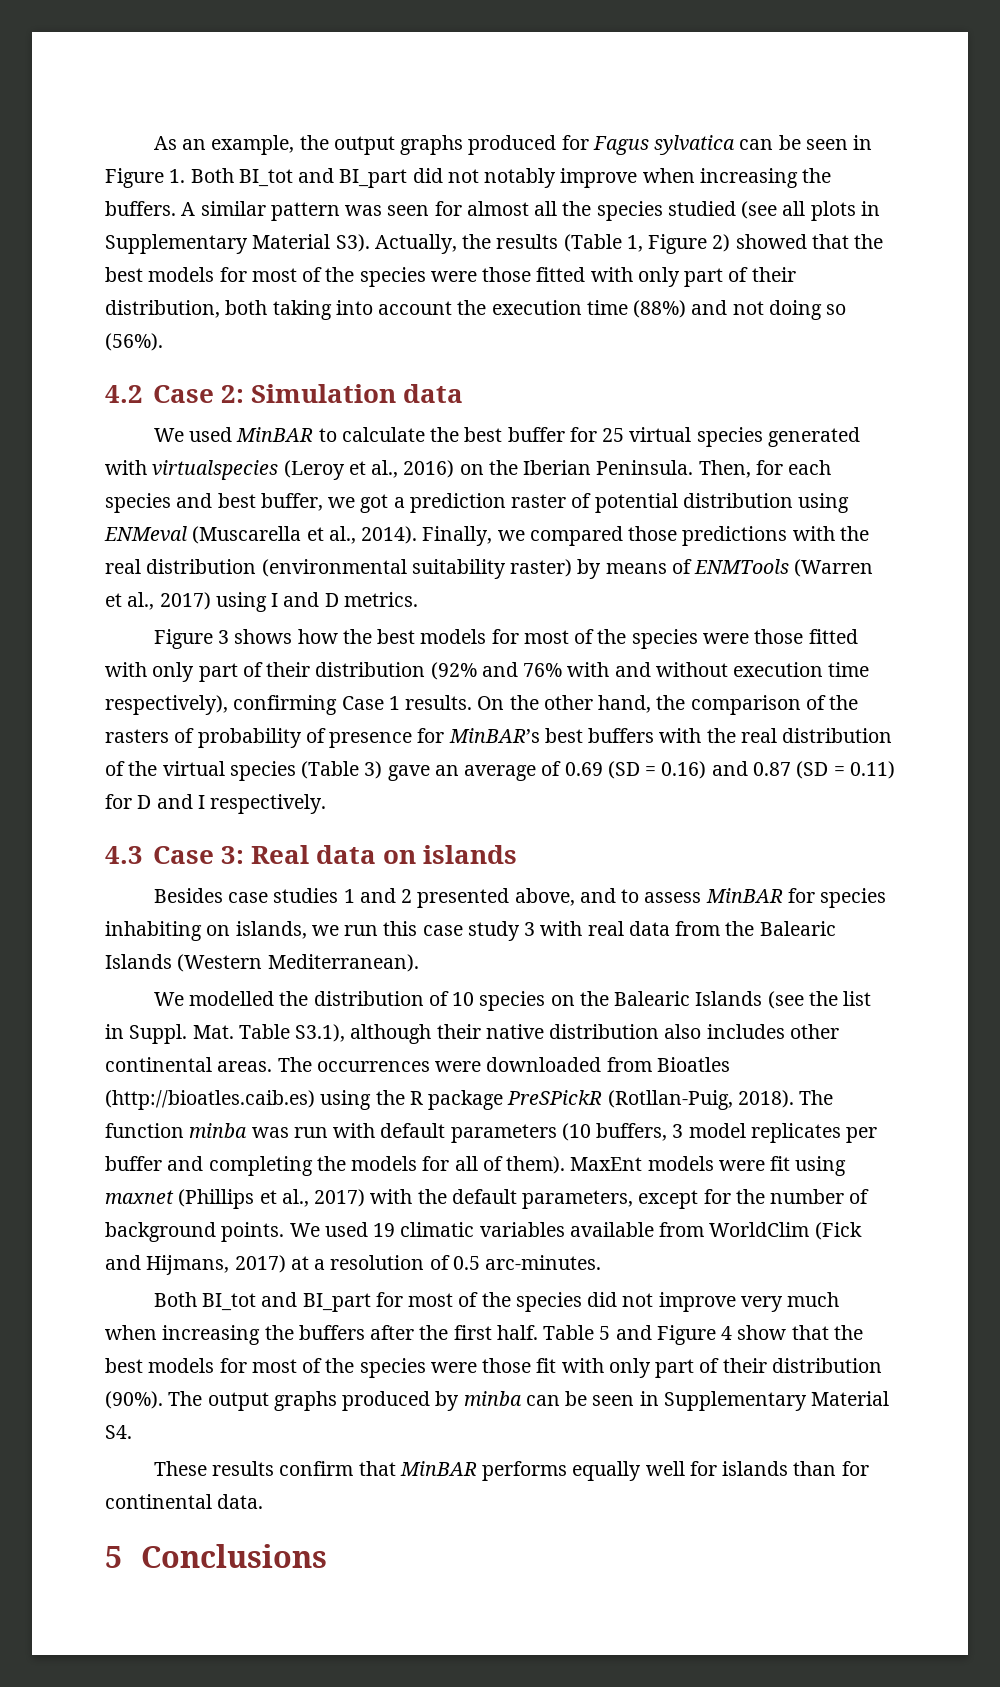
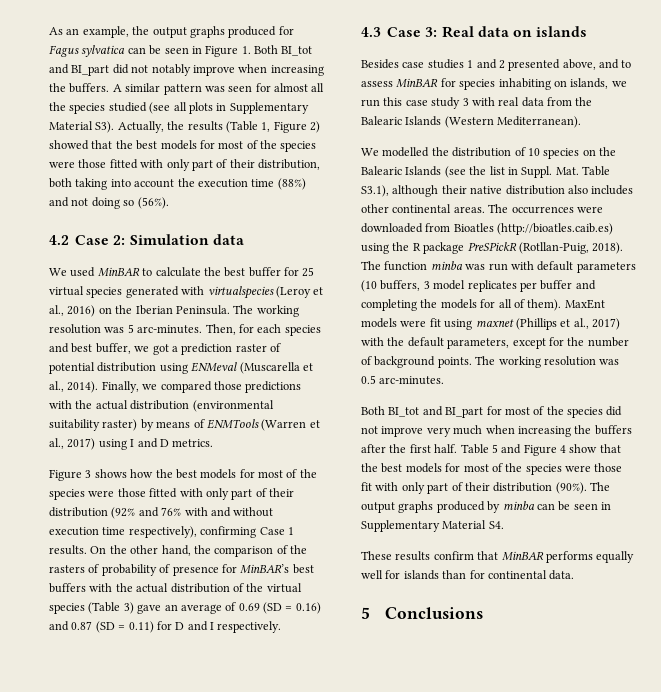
+ The working resolution was 5 arc-minutes.
- Finally, we compared those predictions with the real distribution (environmental suitability raster) by means of ENMTools (Warren et al., 2017) using I and D metrics.
+ Finally, we compared those predictions with the actual distribution (environmental suitability raster) by means of ENMTools (Warren et al., 2017) using I and D metrics.
- On the other hand, the comparison of the rasters of probability of presence for MinBAR’s best buffers with the real distribution of the virtual species (Table 3) gave an average of 0.69 (SD = 0.16) and 0.87 (SD = 0.11) for D and I respectively.
+ On the other hand, the comparison of the rasters of probability of presence for MinBAR’s best buffers with the actual distribution of the virtual species (Table 3) gave an average of 0.69 (SD = 0.16) and 0.87 (SD = 0.11) for D and I respectively.
- We used 19 climatic variables available from WorldClim (Fick and Hijmans, 2017) at a resolution of 0.5 arc-minutes.
+ The working resolution was 0.5 arc-minutes.

